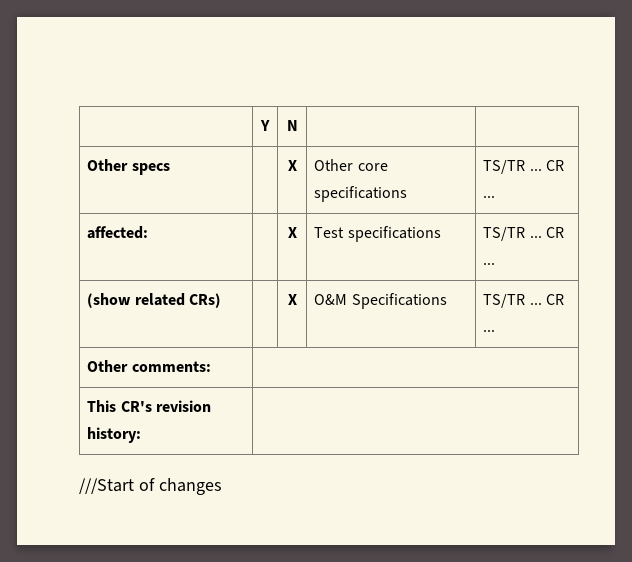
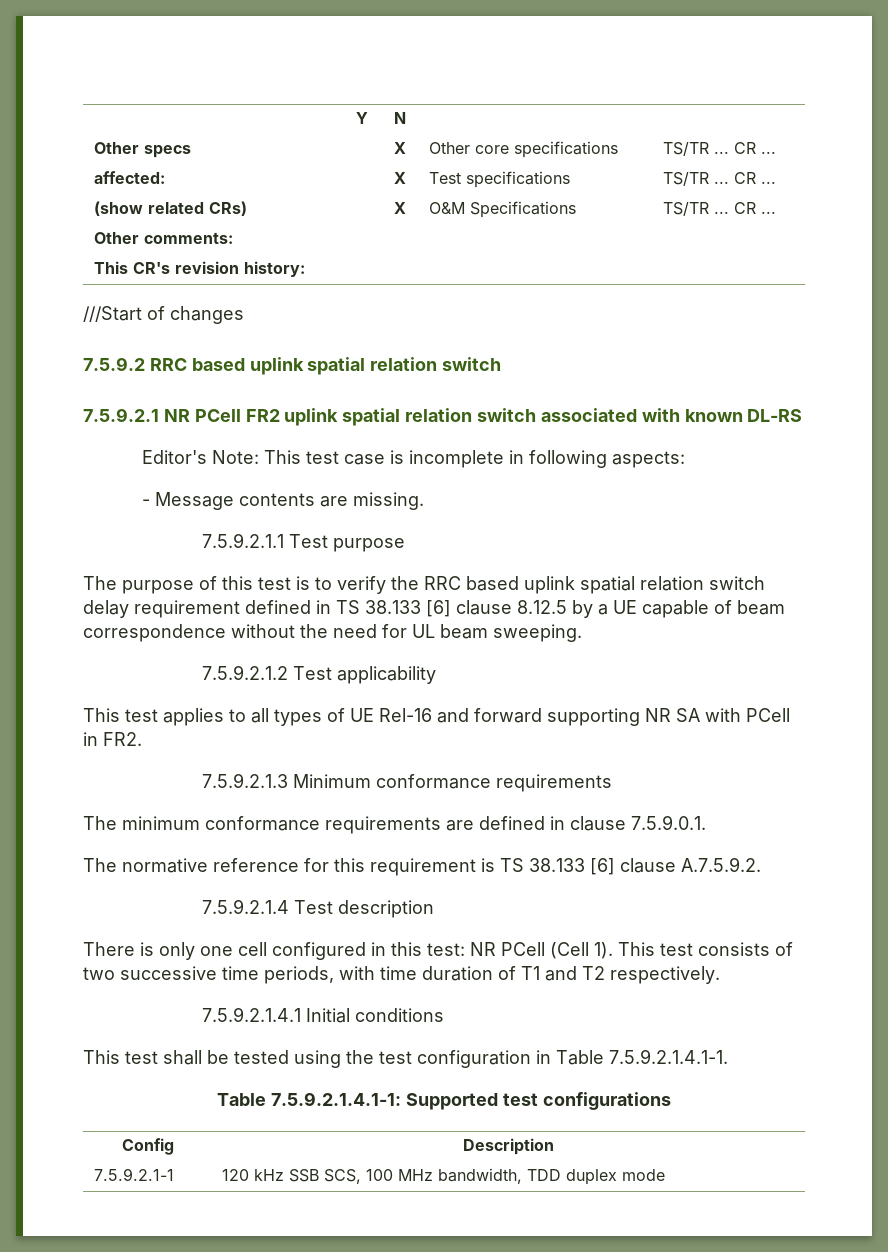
+ 7.5.9.2 RRC based uplink spatial relation switch
+ 7.5.9.2.1 NR PCell FR2 uplink spatial relation switch associated with known DL-RS
+ Editor's Note: This test case is incomplete in following aspects:
+ - Message contents are missing.
+ 7.5.9.2.1.1 Test purpose
+ The purpose of this test is to verify the RRC based uplink spatial relation switch delay requirement defined in TS 38.133 [6] clause 8.12.5 by a UE capable of beam correspondence without the need for UL beam sweeping.
+ 7.5.9.2.1.2 Test applicability
+ This test applies to all types of UE Rel-16 and forward supporting NR SA with PCell in FR2.
+ 7.5.9.2.1.3 Minimum conformance requirements
+ The minimum conformance requirements are defined in clause 7.5.9.0.1.
+ The normative reference for this requirement is TS 38.133 [6] clause A.7.5.9.2.
+ 7.5.9.2.1.4 Test description
+ There is only one cell configured in this test: NR PCell (Cell 1). This test consists of two successive time periods, with time duration of T1 and T2 respectively.
+ 7.5.9.2.1.4.1 Initial conditions
+ This test shall be tested using the test configuration in Table 7.5.9.2.1.4.1-1.
+ Table 7.5.9.2.1.4.1-1: Supported test configurations
+ Config | Description
+ 7.5.9.2.1-1 | 120 kHz SSB SCS, 100 MHz bandwidth, TDD duplex mode

